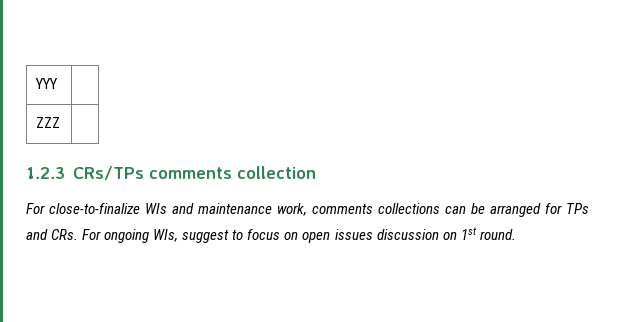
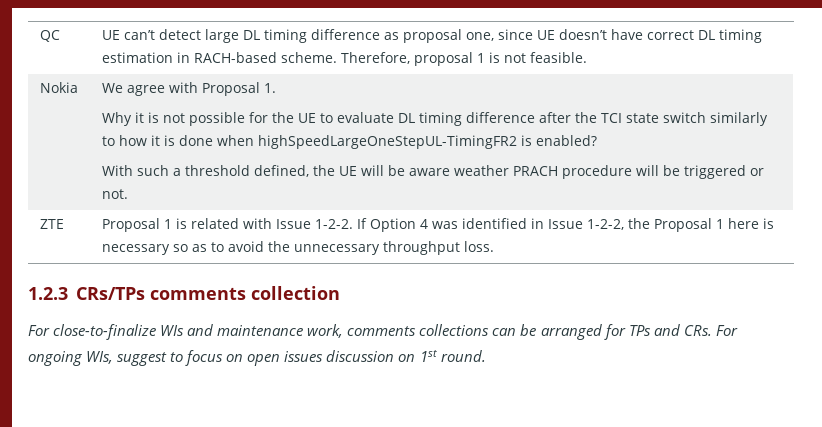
- YYY |
- ZZZ |
+ QC | UE can’t detect large DL timing difference as proposal one, since UE doesn’t have correct DL timing estimation in RACH-based scheme. Therefore, proposal 1 is not feasible.
+ Nokia | We agree with Proposal 1.
+ Why it is not possible for the UE to evaluate DL timing difference after the TCI state switch similarly to how it is done when highSpeedLargeOneStepUL-TimingFR2 is enabled?
+ With such a threshold defined, the UE will be aware weather PRACH procedure will be triggered or not.
+ ZTE | Proposal 1 is related with Issue 1-2-2. If Option 4 was identified in Issue 1-2-2, the Proposal 1 here is necessary so as to avoid the unnecessary throughput loss.

